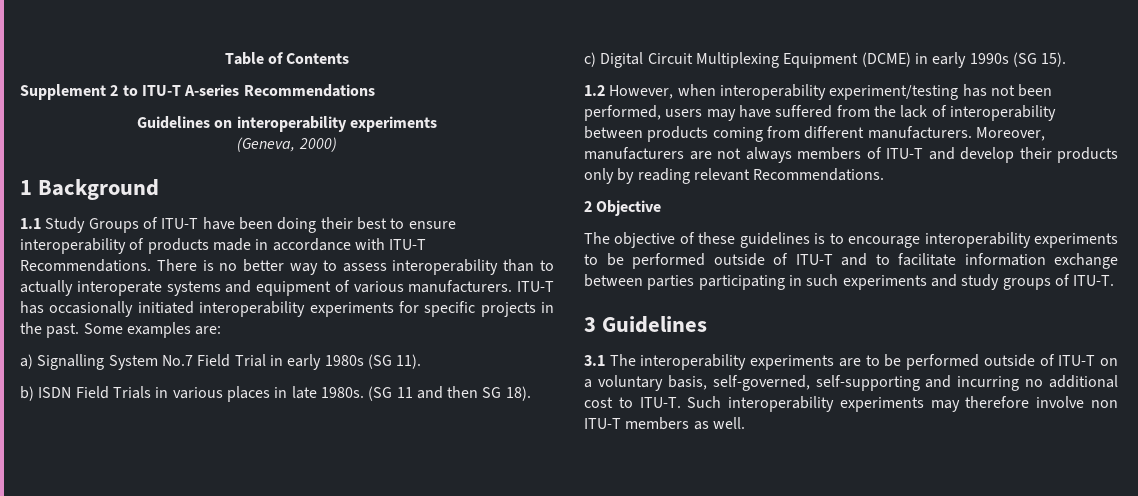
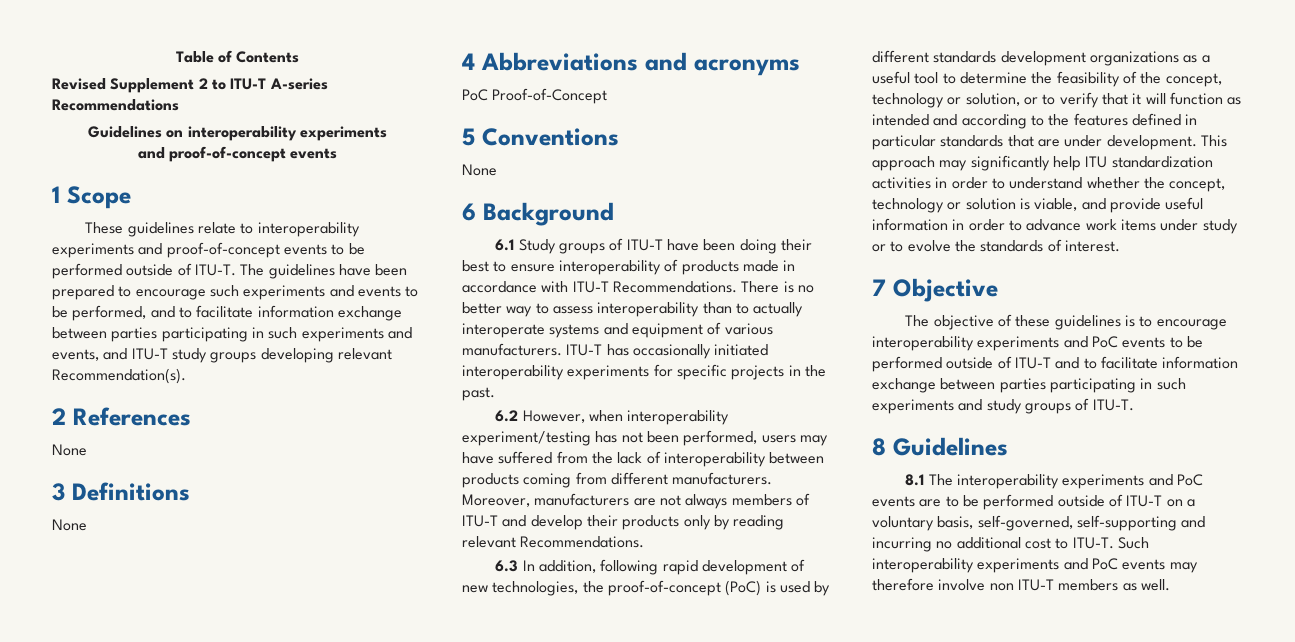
- Supplement 2 to ITU-T A-series Recommendations
+ Revised Supplement 2 to ITU-T A-series Recommendations
  Guidelines on interoperability experiments
- (Geneva, 2000)
- 1 Background
- 1.1 Study Groups of ITU-T have been doing their best to ensure interoperability of products made in accordance with ITU-T Recommendations.
+ and proof-of-concept events
+ 1 Scope
+ These guidelines relate to interoperability experiments and proof-of-concept events to be performed outside of ITU-T. The guidelines have been prepared to encourage such experiments and events to be performed, and to facilitate information exchange between parties participating in such experiments and events, and ITU-T study groups developing relevant Recommendation(s).
+ 2 References
+ None
+ 3 Definitions
+ None
+ 4 Abbreviations and acronyms
+ PoC Proof-of-Concept
+ 5 Conventions
+ None
+ 6 Background
+ 6.1 Study groups of ITU-T have been doing their best to ensure interoperability of products made in accordance with ITU-T Recommendations.
- ITU-T has occasionally initiated interoperability experiments for specific projects in the past. Some examples are:
- a) Signalling System No.7 Field Trial in early 1980s (SG 11).
- b) ISDN Field Trials in various places in late 1980s. (SG 11 and then SG 18).
- c) Digital Circuit Multiplexing Equipment (DCME) in early 1990s (SG 15).
- 1.2 However, when interoperability experiment/testing has not been performed, users may have suffered from the lack of interoperability between products coming from different manufacturers.
+ ITU-T has occasionally initiated interoperability experiments for specific projects in the past.
+ 6.2 However, when interoperability experiment/testing has not been performed, users may have suffered from the lack of interoperability between products coming from different manufacturers.
- 2 Objective
+ 6.3 In addition, following rapid development of new technologies, the proof-of-concept (PoC) is used by different standards development organizations as a useful tool to determine the feasibility of the concept, technology or solution, or to verify that it will function as intended and according to the features defined in particular standards that are under development. This approach may significantly help ITU standardization activities in order to understand whether the concept, technology or solution is viable, and provide useful information in order to advance work items under study or to evolve the standards of interest.
+ 7 Objective
- The objective of these guidelines is to encourage interoperability experiments to be performed outside of ITU-T and to facilitate information exchange between parties participating in such experiments and study groups of ITU-T.
+ The objective of these guidelines is to encourage interoperability experiments and PoC events to be performed outside of ITU-T and to facilitate information exchange between parties participating in such experiments and study groups of ITU-T.
- 3 Guidelines
+ 8 Guidelines
- 3.1 The interoperability experiments are to be performed outside of ITU-T on a voluntary basis, self-governed, self-supporting and incurring no additional cost to ITU-T.
+ 8.1 The interoperability experiments and PoC events are to be performed outside of ITU-T on a voluntary basis, self-governed, self-supporting and incurring no additional cost to ITU-T.
- Such interoperability experiments may therefore involve non ITU-T members as well.
+ Such interoperability experiments and PoC events may therefore involve non ITU-T members as well.

